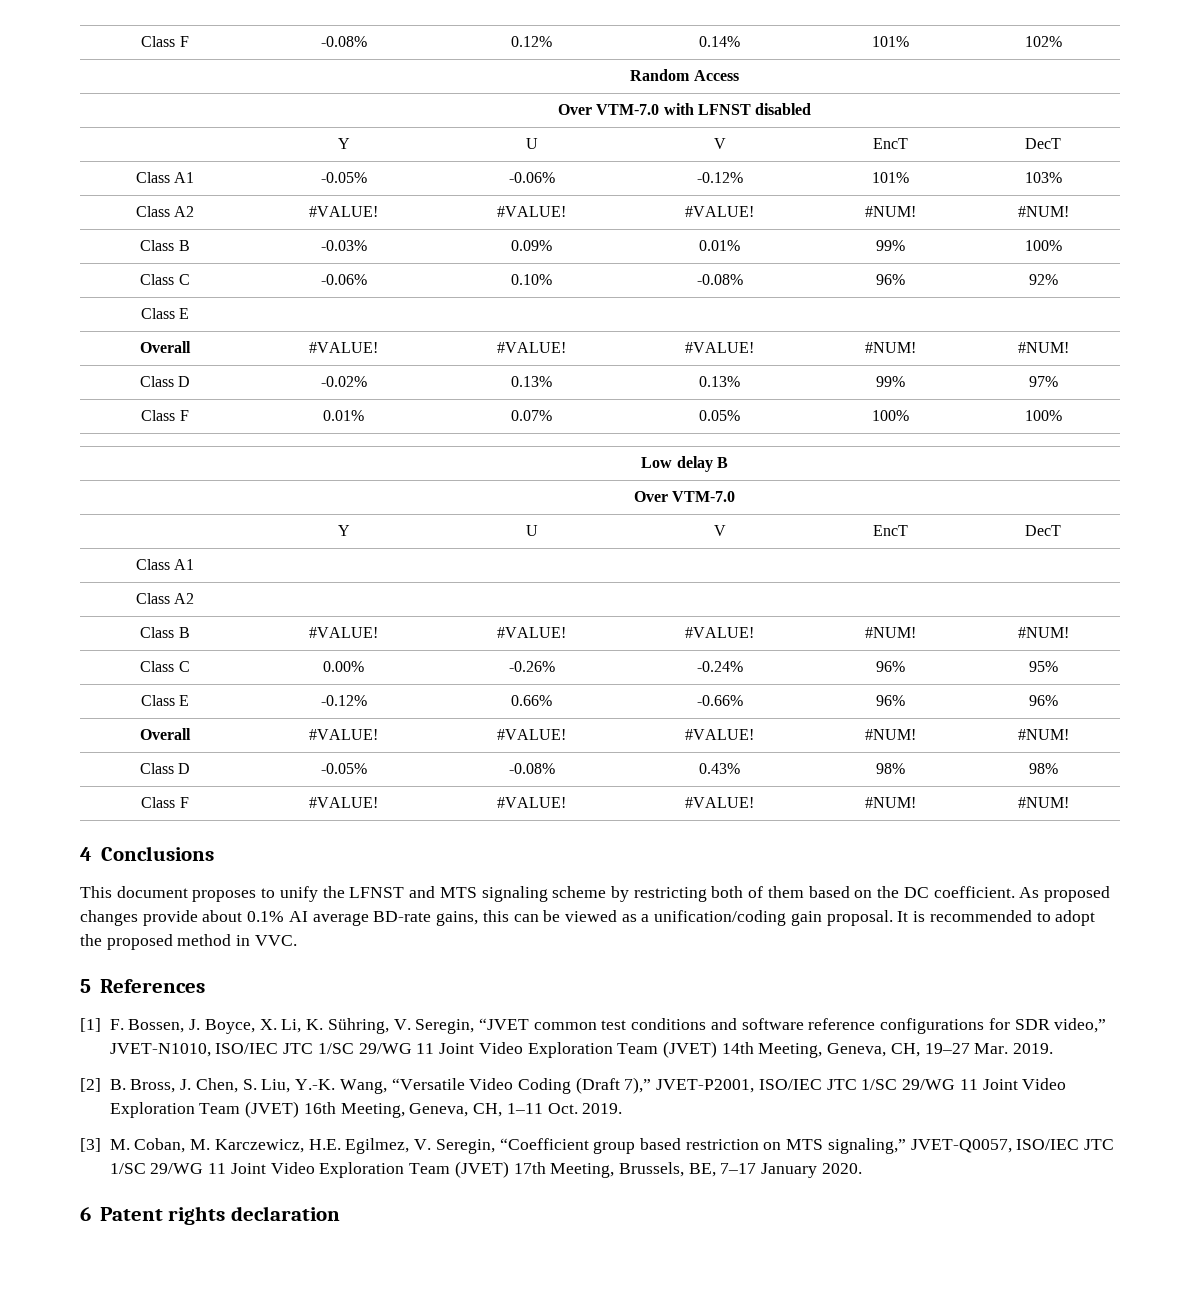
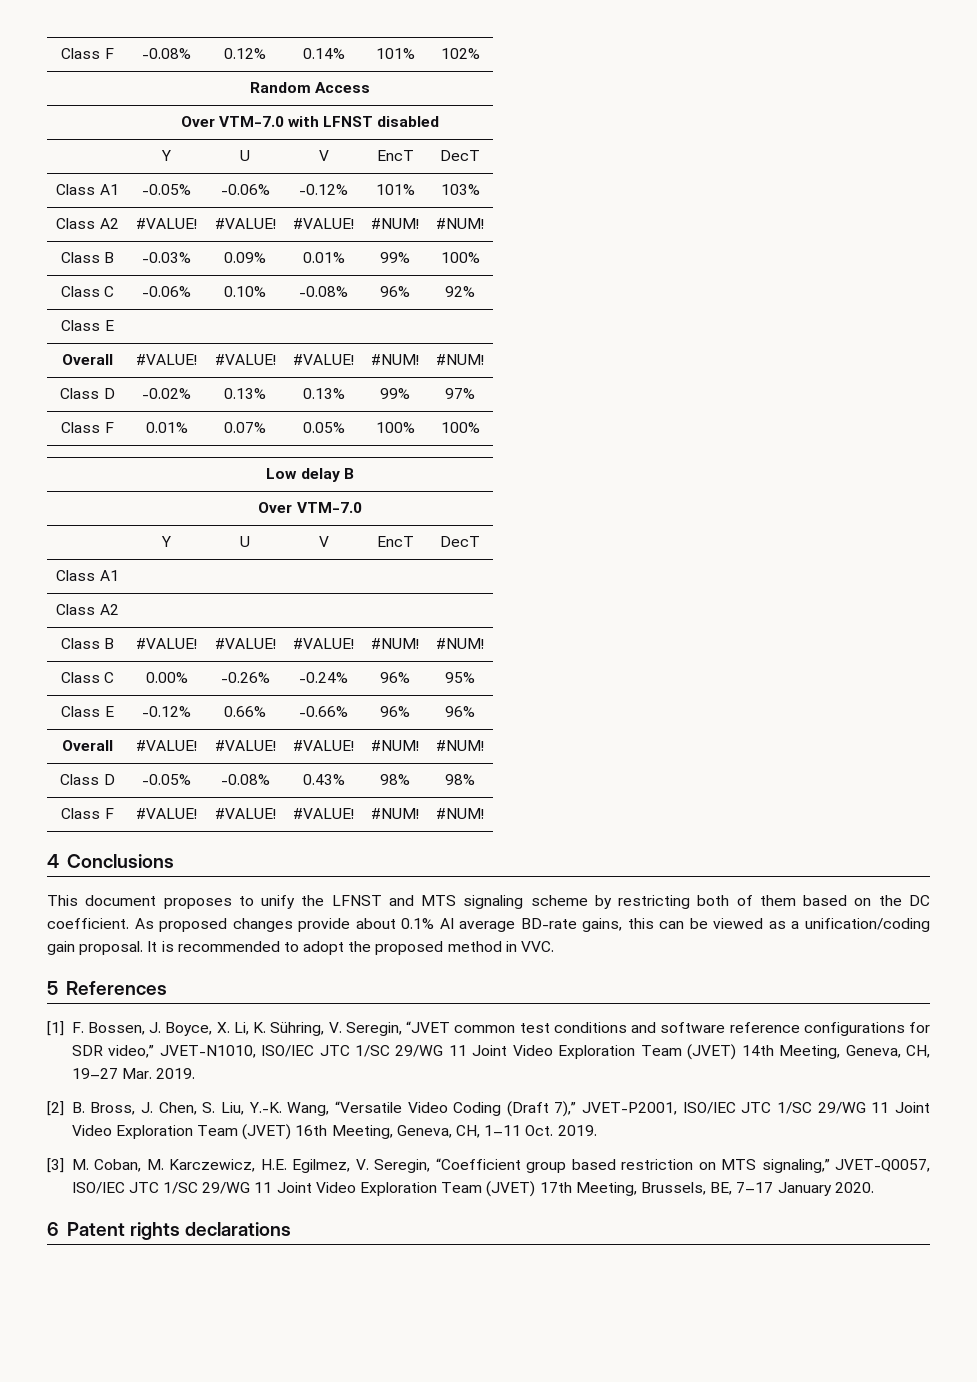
- 6 Patent rights declaration
+ 6 Patent rights declarations

